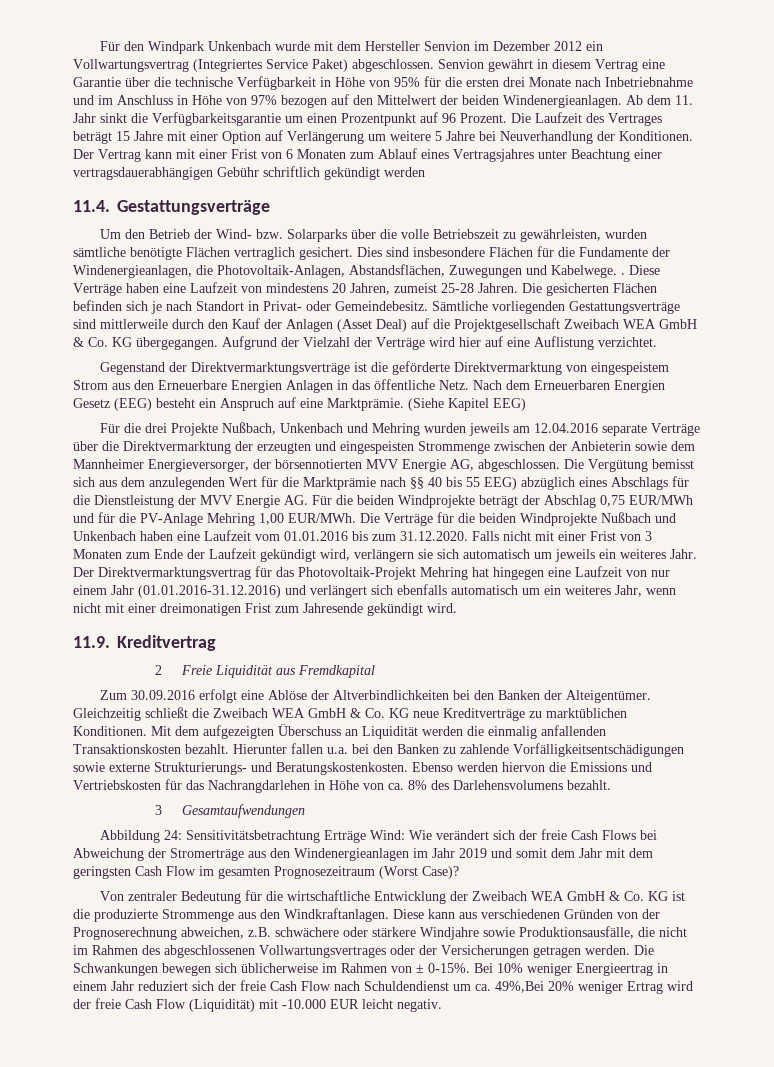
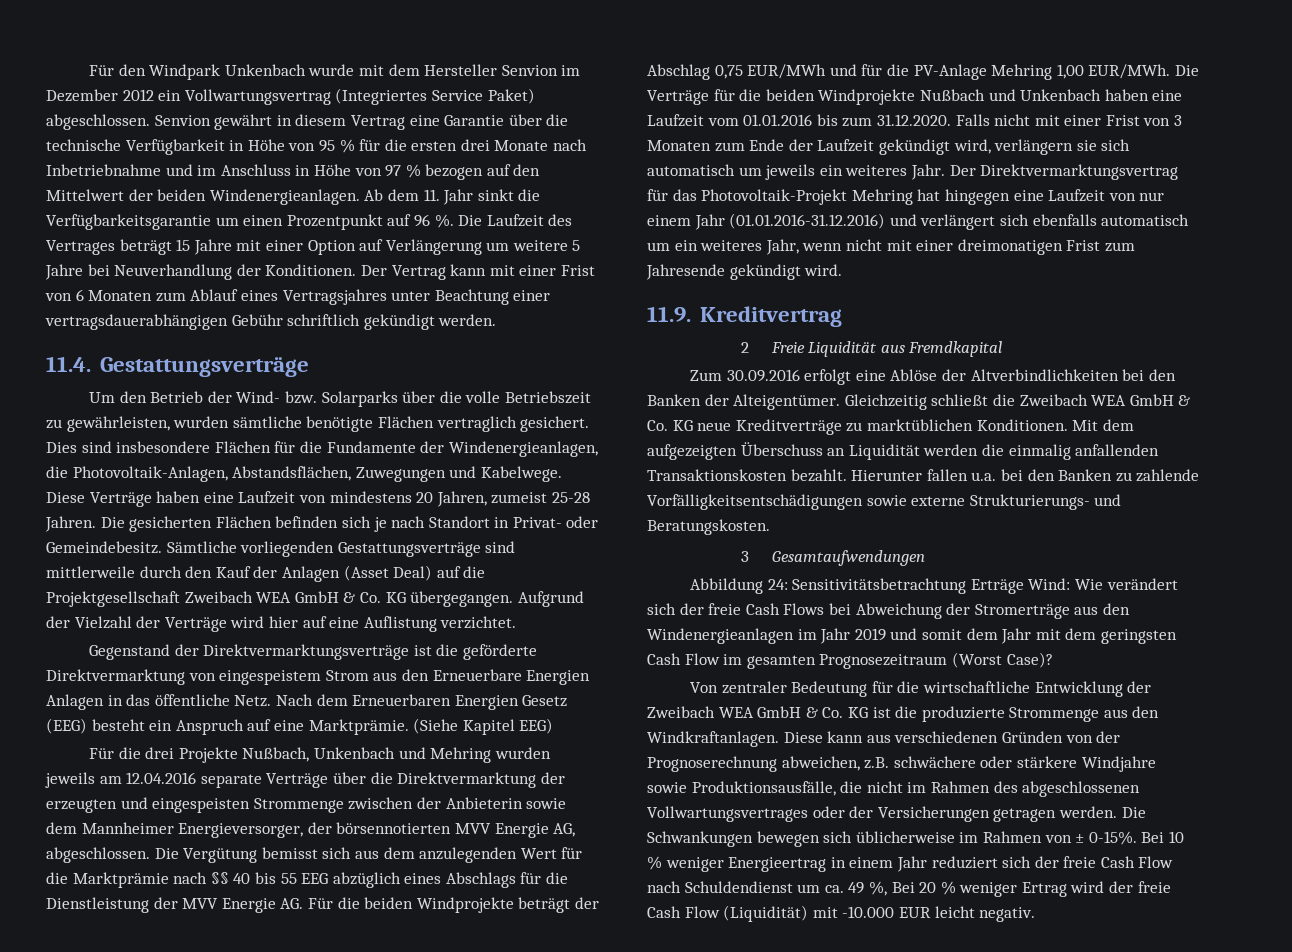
- Senvion gewährt in diesem Vertrag eine Garantie über die technische Verfügbarkeit in Höhe von 95% für die ersten drei Monate nach Inbetriebnahme und im Anschluss in Höhe von 97% bezogen auf den Mittelwert der beiden Windenergieanlagen.
+ Senvion gewährt in diesem Vertrag eine Garantie über die technische Verfügbarkeit in Höhe von 95 % für die ersten drei Monate nach Inbetriebnahme und im Anschluss in Höhe von 97 % bezogen auf den Mittelwert der beiden Windenergieanlagen.
- Ab dem 11. Jahr sinkt die Verfügbarkeitsgarantie um einen Prozentpunkt auf 96 Prozent.
+ Ab dem 11. Jahr sinkt die Verfügbarkeitsgarantie um einen Prozentpunkt auf 96 %.
- Der Vertrag kann mit einer Frist von 6 Monaten zum Ablauf eines Vertragsjahres unter Beachtung einer vertragsdauerabhängigen Gebühr schriftlich gekündigt werden
+ Der Vertrag kann mit einer Frist von 6 Monaten zum Ablauf eines Vertragsjahres unter Beachtung einer vertragsdauerabhängigen Gebühr schriftlich gekündigt werden.
- Dies sind insbesondere Flächen für die Fundamente der Windenergieanlagen, die Photovoltaik-Anlagen, Abstandsflächen, Zuwegungen und Kabelwege. .
+ Dies sind insbesondere Flächen für die Fundamente der Windenergieanlagen, die Photovoltaik-Anlagen, Abstandsflächen, Zuwegungen und Kabelwege.
- Die Vergütung bemisst sich aus dem anzulegenden Wert für die Marktprämie nach §§ 40 bis 55 EEG) abzüglich eines Abschlags für die Dienstleistung der MVV Energie AG. Für die beiden Windprojekte beträgt der Abschlag 0,75 EUR/MWh und für die PV-Anlage Mehring 1,00 EUR/MWh.
+ Die Vergütung bemisst sich aus dem anzulegenden Wert für die Marktprämie nach §§ 40 bis 55 EEG abzüglich eines Abschlags für die Dienstleistung der MVV Energie AG. Für die beiden Windprojekte beträgt der Abschlag 0,75 EUR/MWh und für die PV-Anlage Mehring 1,00 EUR/MWh.
- Hierunter fallen u.a. bei den Banken zu zahlende Vorfälligkeitsentschädigungen sowie externe Strukturierungs- und Beratungskostenkosten. Ebenso werden hiervon die Emissions und Vertriebskosten für das Nachrangdarlehen in Höhe von ca. 8% des Darlehensvolumens bezahlt.
+ Hierunter fallen u.a. bei den Banken zu zahlende Vorfälligkeitsentschädigungen sowie externe Strukturierungs- und Beratungskosten.
- Bei 10% weniger Energieertrag in einem Jahr reduziert sich der freie Cash Flow nach Schuldendienst um ca. 49%,Bei 20% weniger Ertrag wird der freie Cash Flow (Liquidität) mit -10.000 EUR leicht negativ.
+ Bei 10 % weniger Energieertrag in einem Jahr reduziert sich der freie Cash Flow nach Schuldendienst um ca. 49 %, Bei 20 % weniger Ertrag wird der freie Cash Flow (Liquidität) mit -10.000 EUR leicht negativ.

